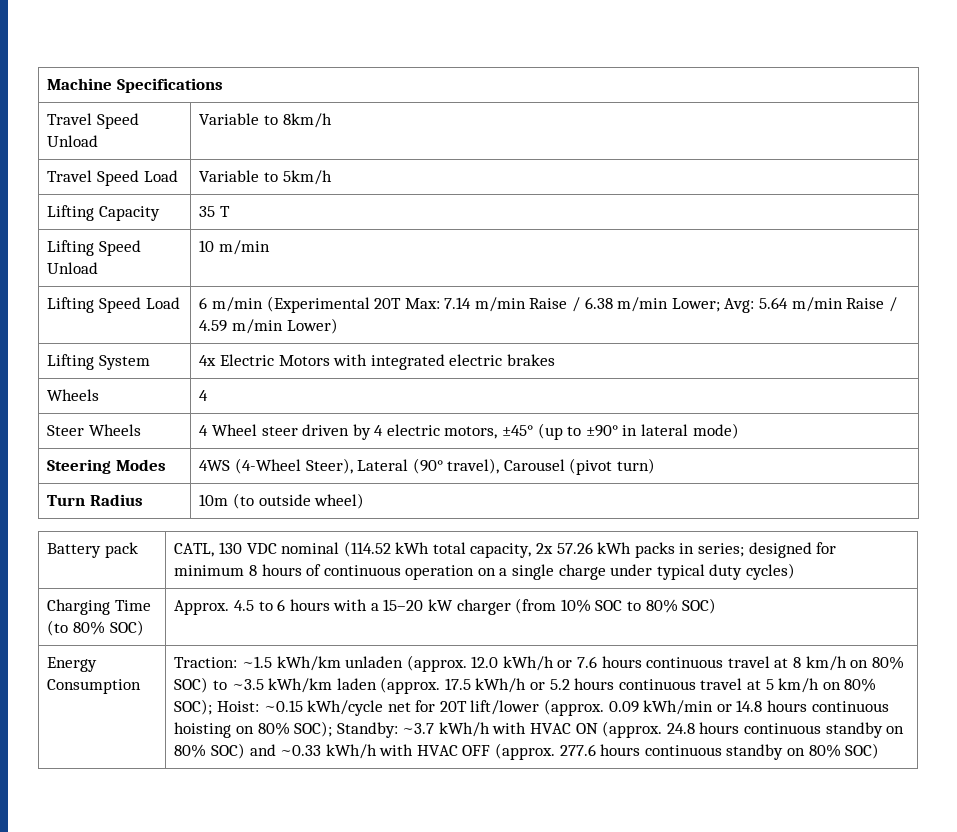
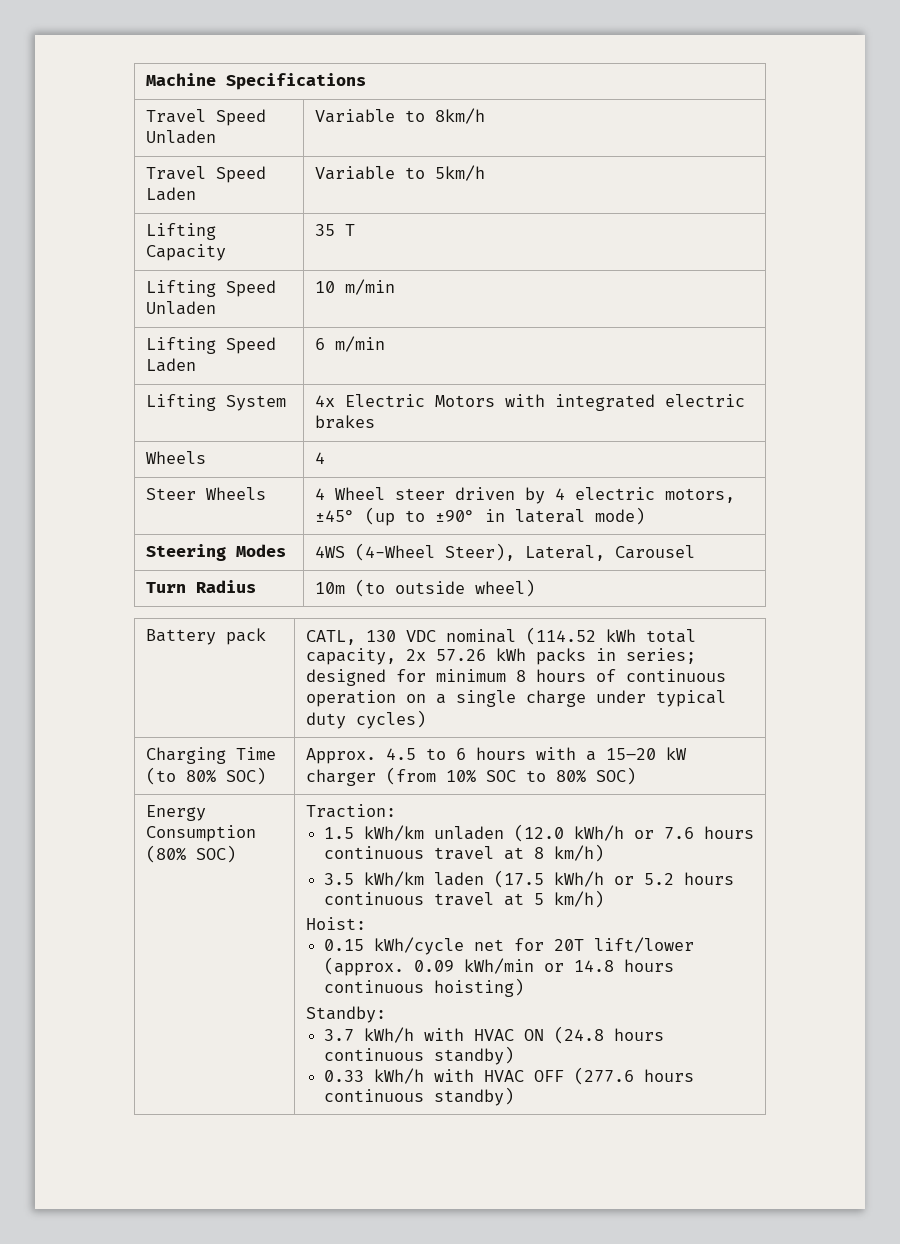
- Travel Speed Unload | Variable to 8km/h
+ Travel Speed Unladen | Variable to 8km/h
- Travel Speed Load | Variable to 5km/h
+ Travel Speed Laden | Variable to 5km/h
- Lifting Speed Unload | 10 m/min
+ Lifting Speed Unladen | 10 m/min
- Lifting Speed Load | 6 m/min (Experimental 20T Max: 7.14 m/min Raise / 6.38 m/min Lower; Avg: 5.64 m/min Raise / 4.59 m/min Lower)
+ Lifting Speed Laden | 6 m/min
- Steering Modes | 4WS (4-Wheel Steer), Lateral (90° travel), Carousel (pivot turn)
+ Steering Modes | 4WS (4-Wheel Steer), Lateral, Carousel
- Energy Consumption
+ Energy Consumption (80% SOC)
- Traction: ~1.5 kWh/km unladen (approx. 12.0 kWh/h or 7.6 hours continuous travel at 8 km/h on 80% SOC) to ~3.5 kWh/km laden (approx. 17.5 kWh/h or 5.2 hours continuous travel at 5 km/h on 80% SOC); Hoist: ~0.15 kWh/cycle net for 20T lift/lower (approx. 0.09 kWh/min or 14.8 hours continuous hoisting on 80% SOC); Standby: ~3.7 kWh/h with HVAC ON (approx. 24.8 hours continuous standby on 80% SOC) and ~0.33 kWh/h with HVAC OFF (approx. 277.6 hours continuous standby on 80% SOC)
+ Traction:
+ 1.5 kWh/km unladen (12.0 kWh/h or 7.6 hours continuous travel at 8 km/h)
+ 3.5 kWh/km laden (17.5 kWh/h or 5.2 hours continuous travel at 5 km/h)
+ Hoist:
+ 0.15 kWh/cycle net for 20T lift/lower (approx. 0.09 kWh/min or 14.8 hours continuous hoisting)
+ Standby:
+ 3.7 kWh/h with HVAC ON (24.8 hours continuous standby)
+ 0.33 kWh/h with HVAC OFF (277.6 hours continuous standby)

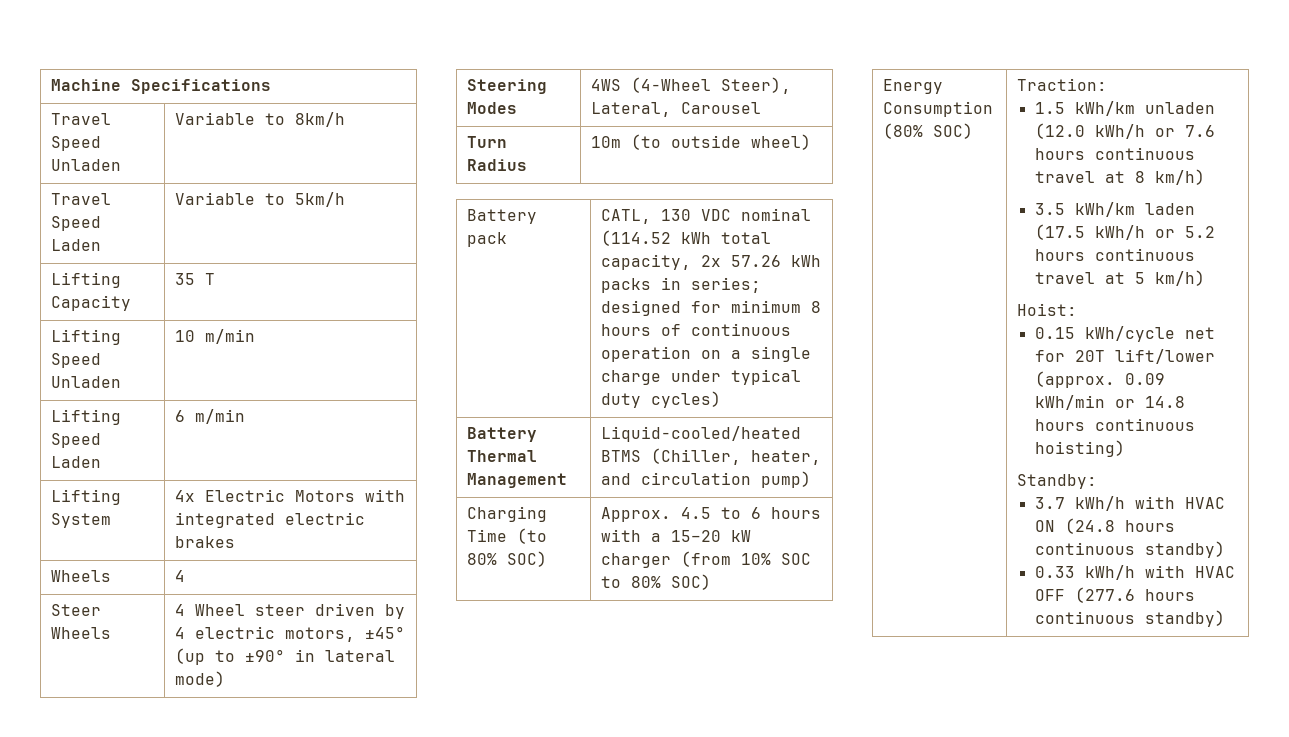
+ Battery Thermal Management | Liquid-cooled/heated BTMS (Chiller, heater, and circulation pump)

